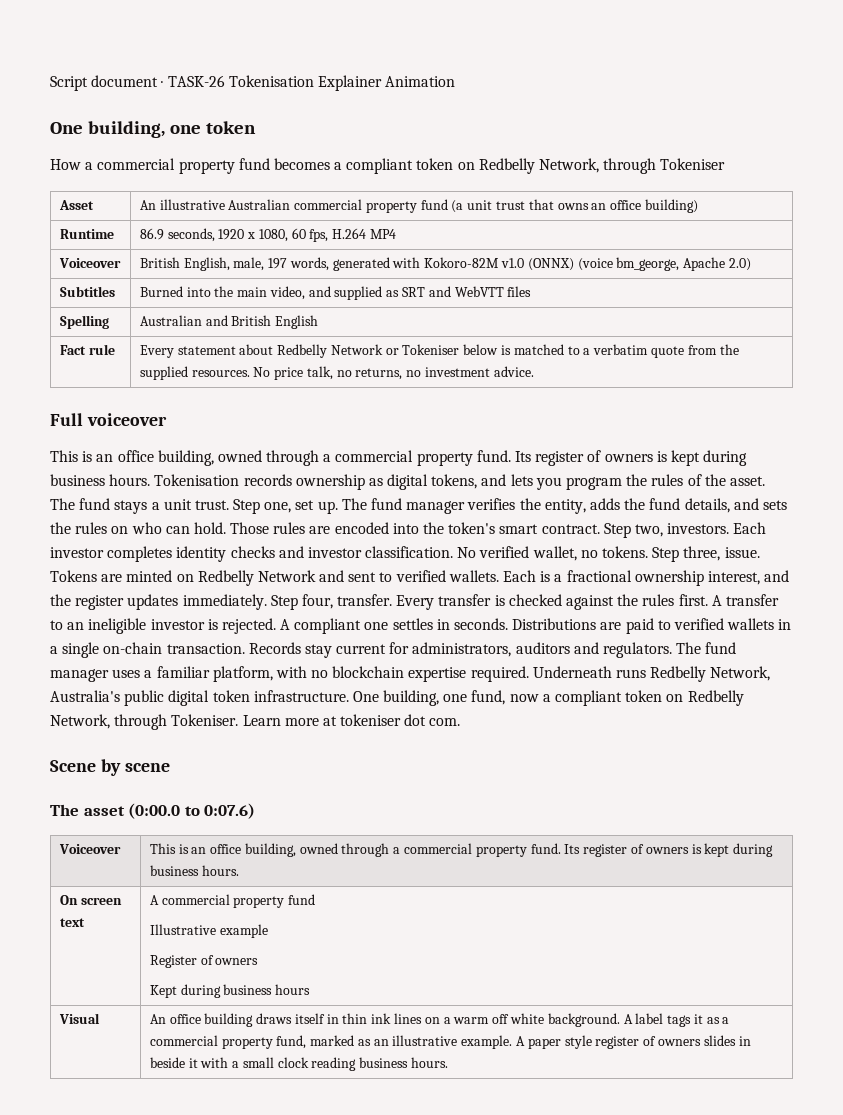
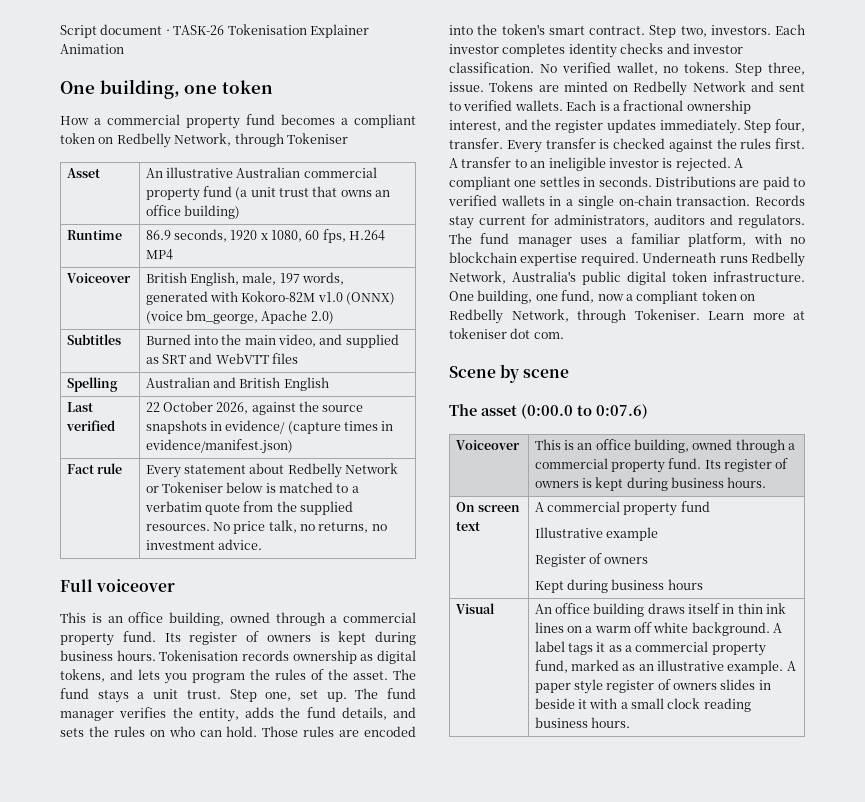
+ Last verified | 22 October 2026, against the source snapshots in evidence/ (capture times in evidence/manifest.json)

